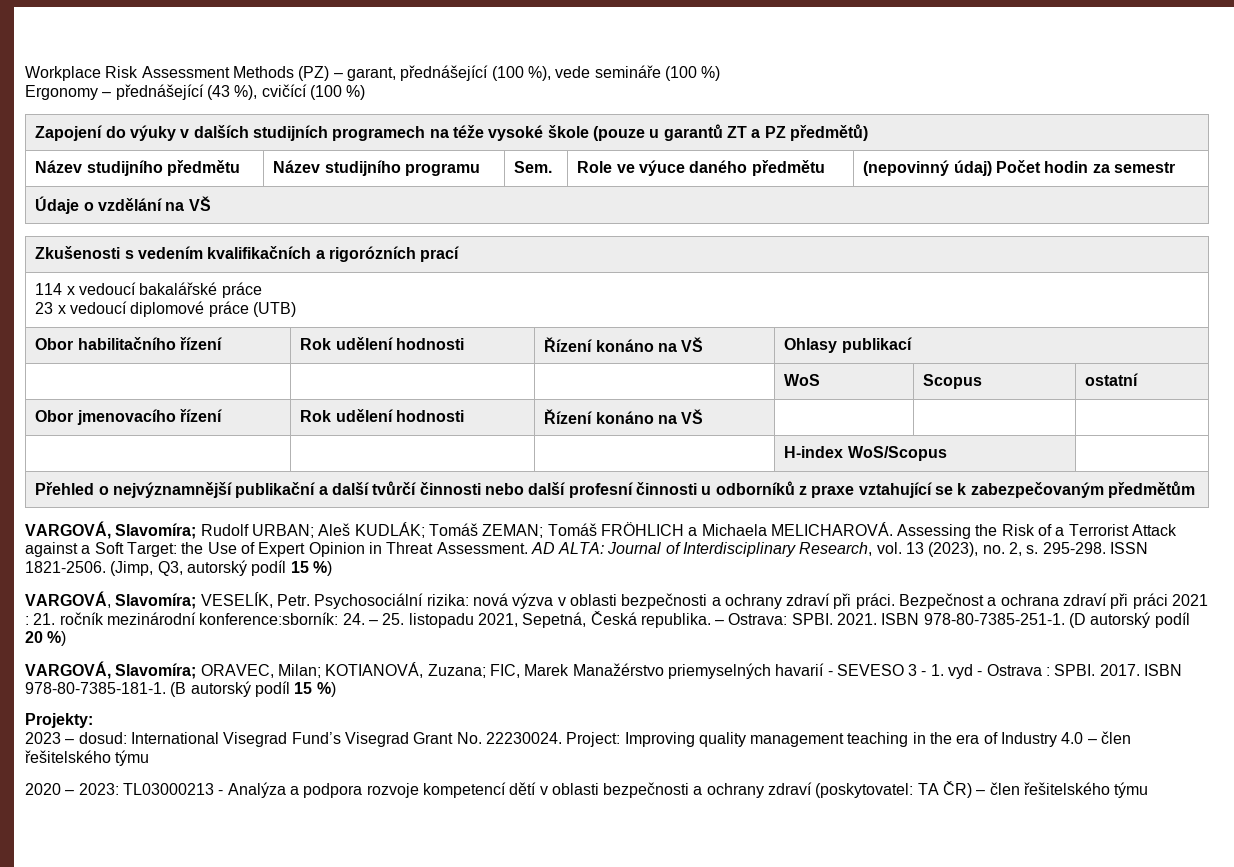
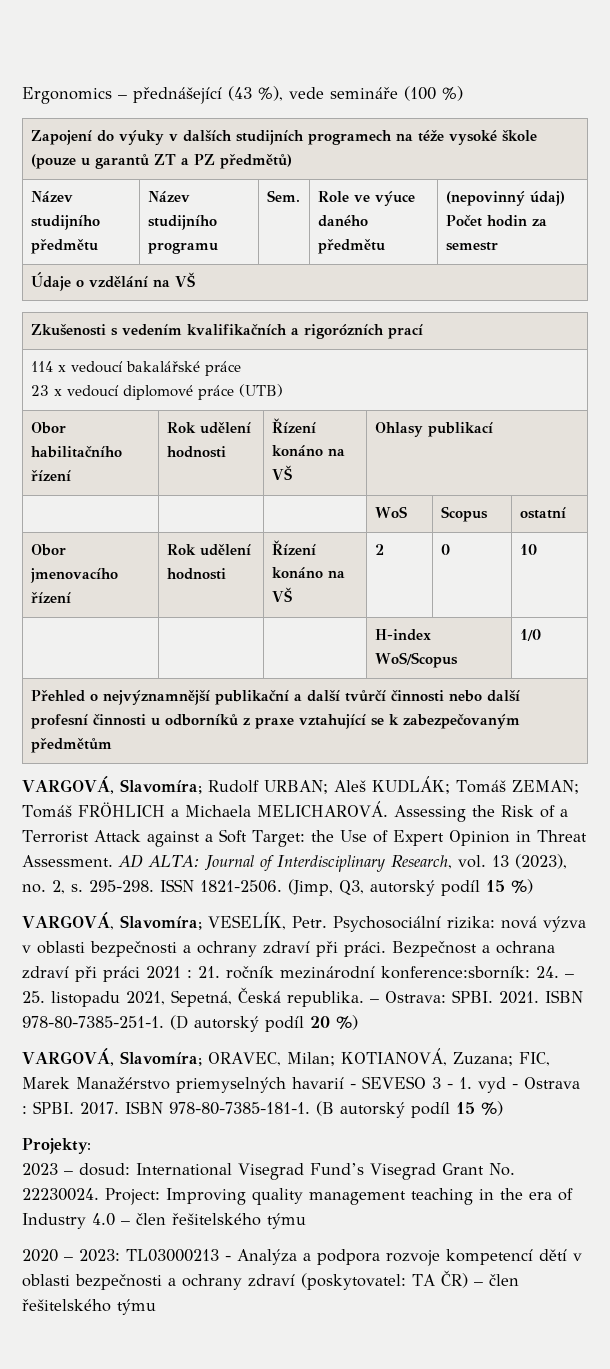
- Workplace Risk Assessment Methods (PZ) – garant, přednášející (100 %), vede semináře (100 %)
- Ergonomy – přednášející (43 %), cvičící (100 %)
+ Ergonomics – přednášející (43 %), vede semináře (100 %)
- Obor jmenovacího řízení | Rok udělení hodnosti | Řízení konáno na VŠ | | |
+ Obor jmenovacího řízení | Rok udělení hodnosti | Řízení konáno na VŠ | 2 | 0 | 10
- | | | H-index WoS/Scopus |
+ | | | H-index WoS/Scopus | 1/0

